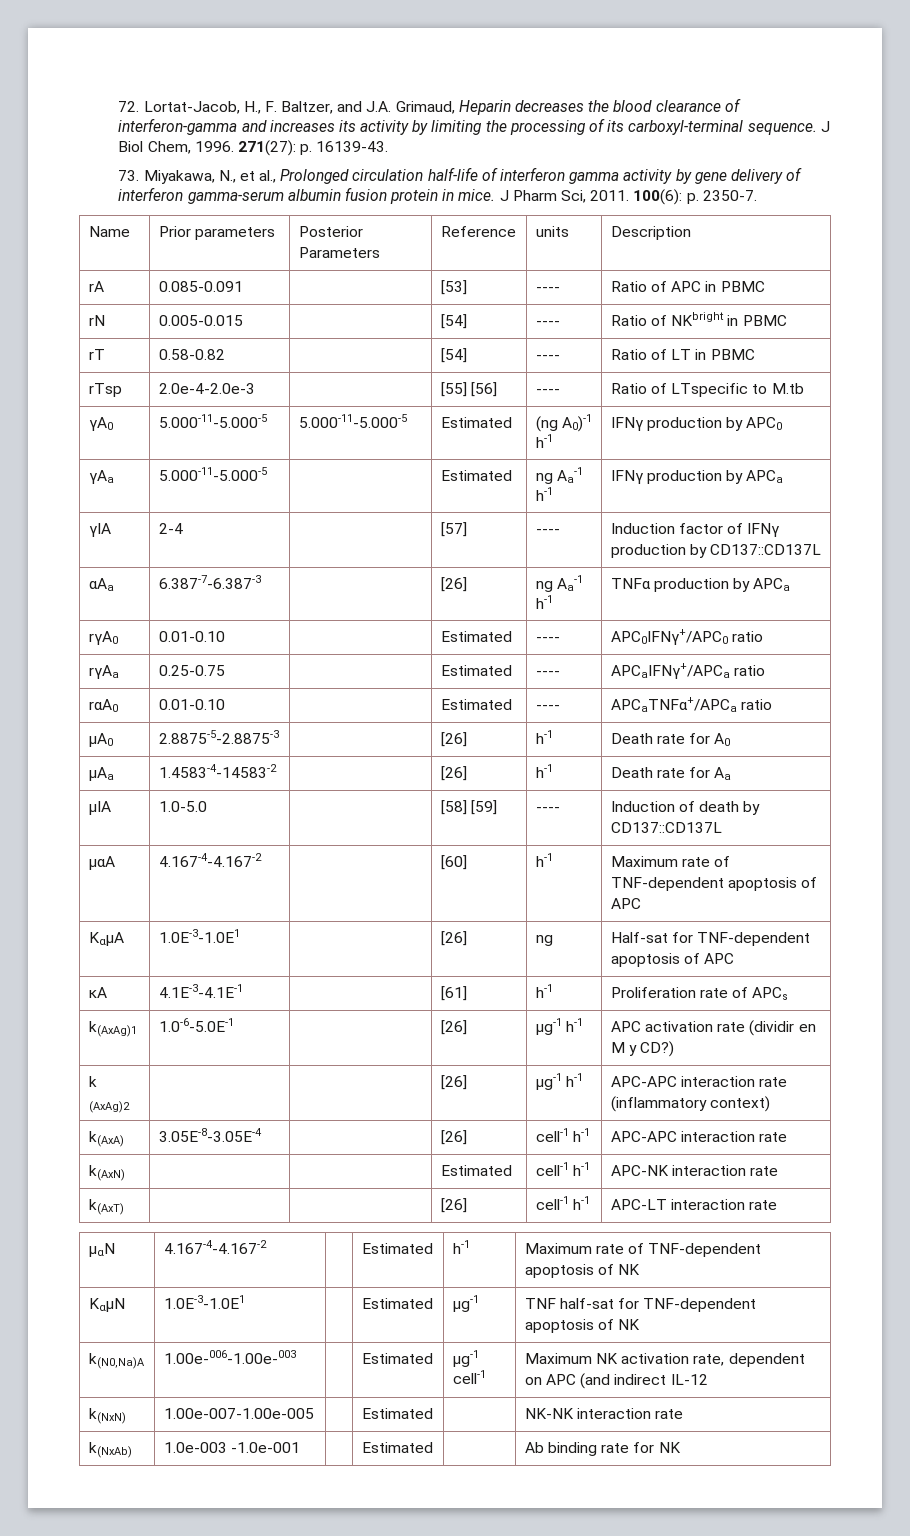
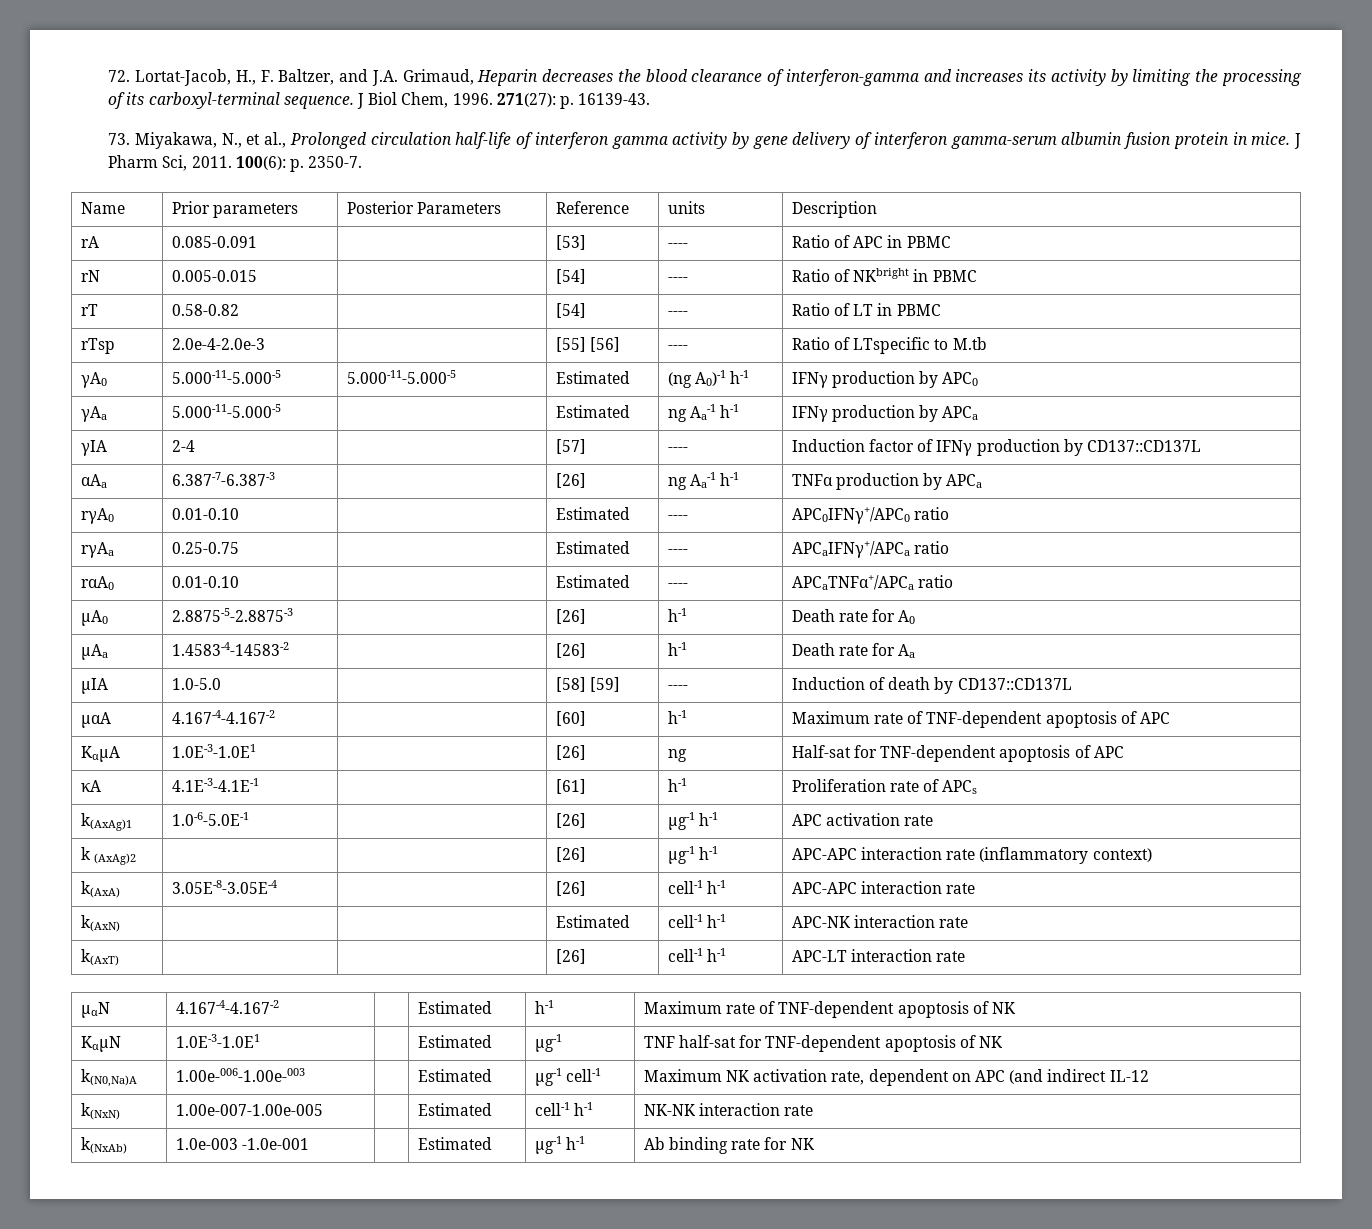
- k(AxAg)1 | 1.0-6-5.0E-1 | | [26] | μg-1 h-1 | APC activation rate (dividir en M y CD?)
+ k(AxAg)1 | 1.0-6-5.0E-1 | | [26] | μg-1 h-1 | APC activation rate
- k(NxN) | 1.00e-007-1.00e-005 | | Estimated | | NK-NK interaction rate
+ k(NxN) | 1.00e-007-1.00e-005 | | Estimated | cell-1 h-1 | NK-NK interaction rate
- k(NxAb) | 1.0e-003 -1.0e-001 | | Estimated | | Ab binding rate for NK
+ k(NxAb) | 1.0e-003 -1.0e-001 | | Estimated | μg-1 h-1 | Ab binding rate for NK

